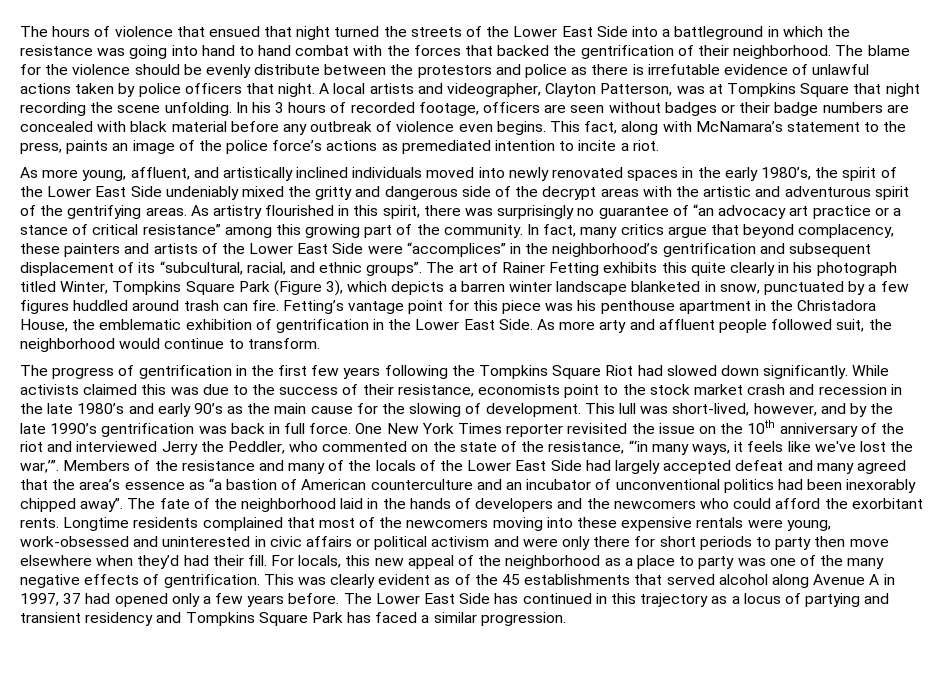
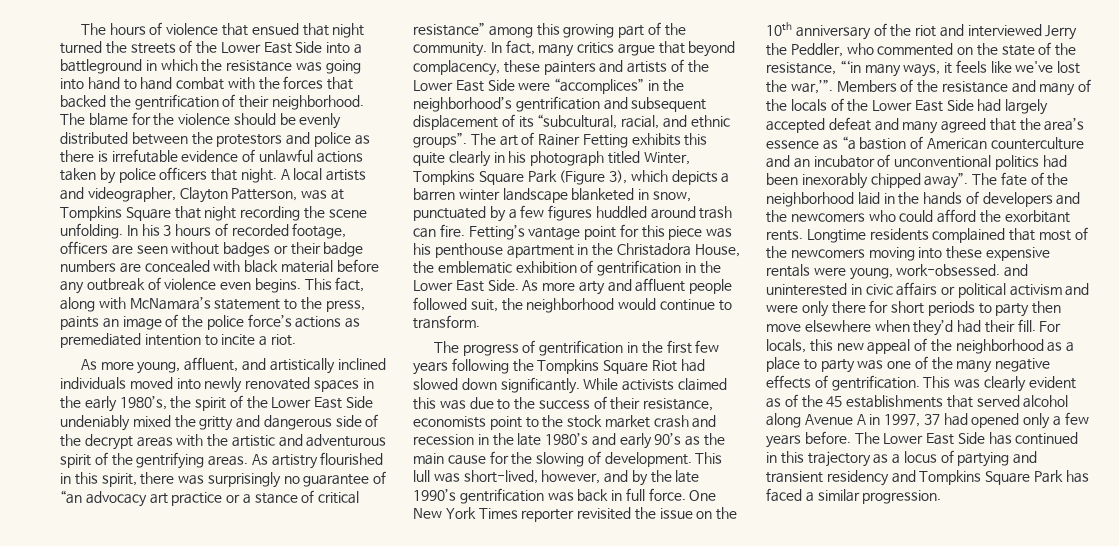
- The blame for the violence should be evenly distribute between the protestors and police as there is irrefutable evidence of unlawful actions taken by police officers that night.
+ The blame for the violence should be evenly distributed between the protestors and police as there is irrefutable evidence of unlawful actions taken by police officers that night.
- Longtime residents complained that most of the newcomers moving into these expensive rentals were young, work-obsessed and uninterested in civic affairs or political activism and were only there for short periods to party then move elsewhere when they’d had their fill.
+ Longtime residents complained that most of the newcomers moving into these expensive rentals were young, work-obsessed. and uninterested in civic affairs or political activism and were only there for short periods to party then move elsewhere when they’d had their fill.

